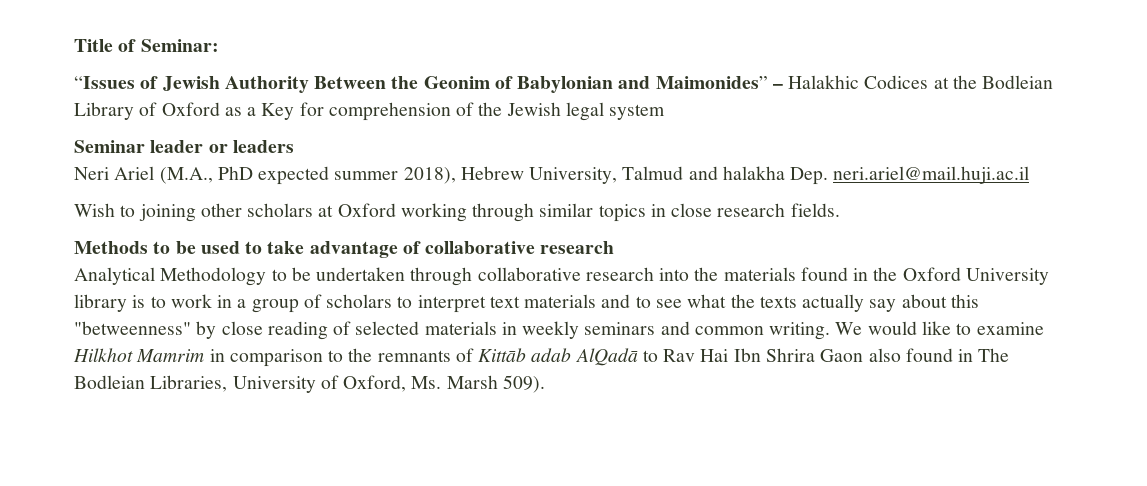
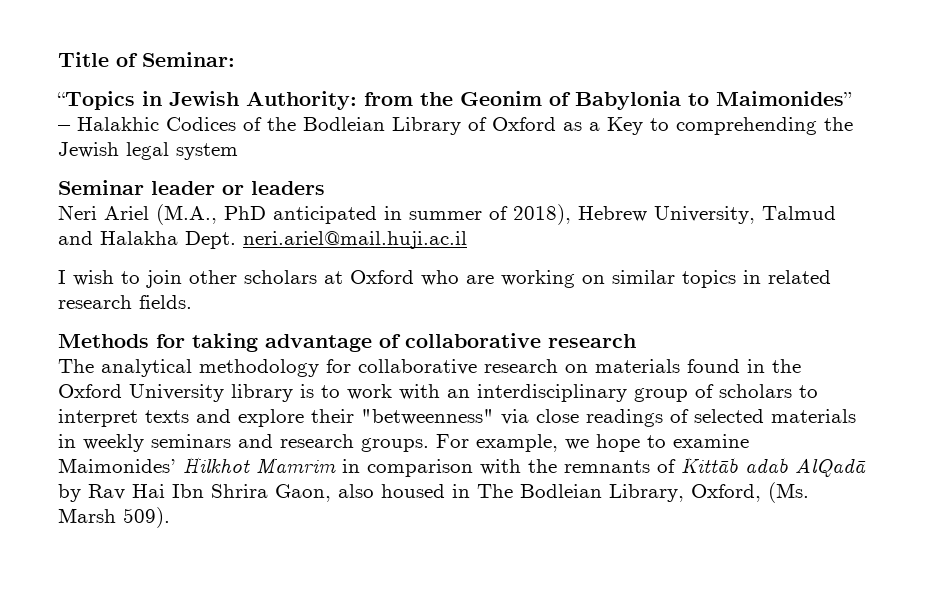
- “Issues of Jewish Authority Between the Geonim of Babylonian and Maimonides” – Halakhic Codices at the Bodleian Library of Oxford as a Key for comprehension of the Jewish legal system
+ “Topics in Jewish Authority: from the Geonim of Babylonia to Maimonides” – Halakhic Codices of the Bodleian Library of Oxford as a Key to comprehending the Jewish legal system
- Neri Ariel (M.A., PhD expected summer 2018), Hebrew University, Talmud and halakha Dep. neri.ariel@mail.huji.ac.il
+ Neri Ariel (M.A., PhD anticipated in summer of 2018), Hebrew University, Talmud and Halakha Dept. neri.ariel@mail.huji.ac.il
- Wish to joining other scholars at Oxford working through similar topics in close research fields.
+ I wish to join other scholars at Oxford who are working on similar topics in related research fields.
- Methods to be used to take advantage of collaborative research
+ Methods for taking advantage of collaborative research
- Analytical Methodology to be undertaken through collaborative research into the materials found in the Oxford University library is to work in a group of scholars to interpret text materials and to see what the texts actually say about this "betweenness" by close reading of selected materials in weekly seminars and common writing. We would like to examine Hilkhot Mamrim in comparison to the remnants of Kittāb adab AlQadā to Rav Hai Ibn Shrira Gaon also found in The Bodleian Libraries, University of Oxford, Ms. Marsh 509).
+ The analytical methodology for collaborative research on materials found in the Oxford University library is to work with an interdisciplinary group of scholars to interpret texts and explore their "betweenness" via close readings of selected materials in weekly seminars and research groups. For example, we hope to examine Maimonides’ Hilkhot Mamrim in comparison with the remnants of Kittāb adab AlQadā by Rav Hai Ibn Shrira Gaon, also housed in The Bodleian Library, Oxford, (Ms. Marsh 509).

